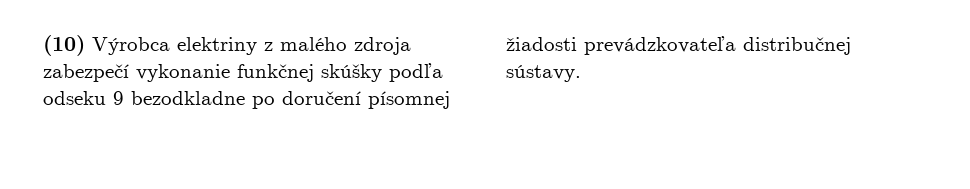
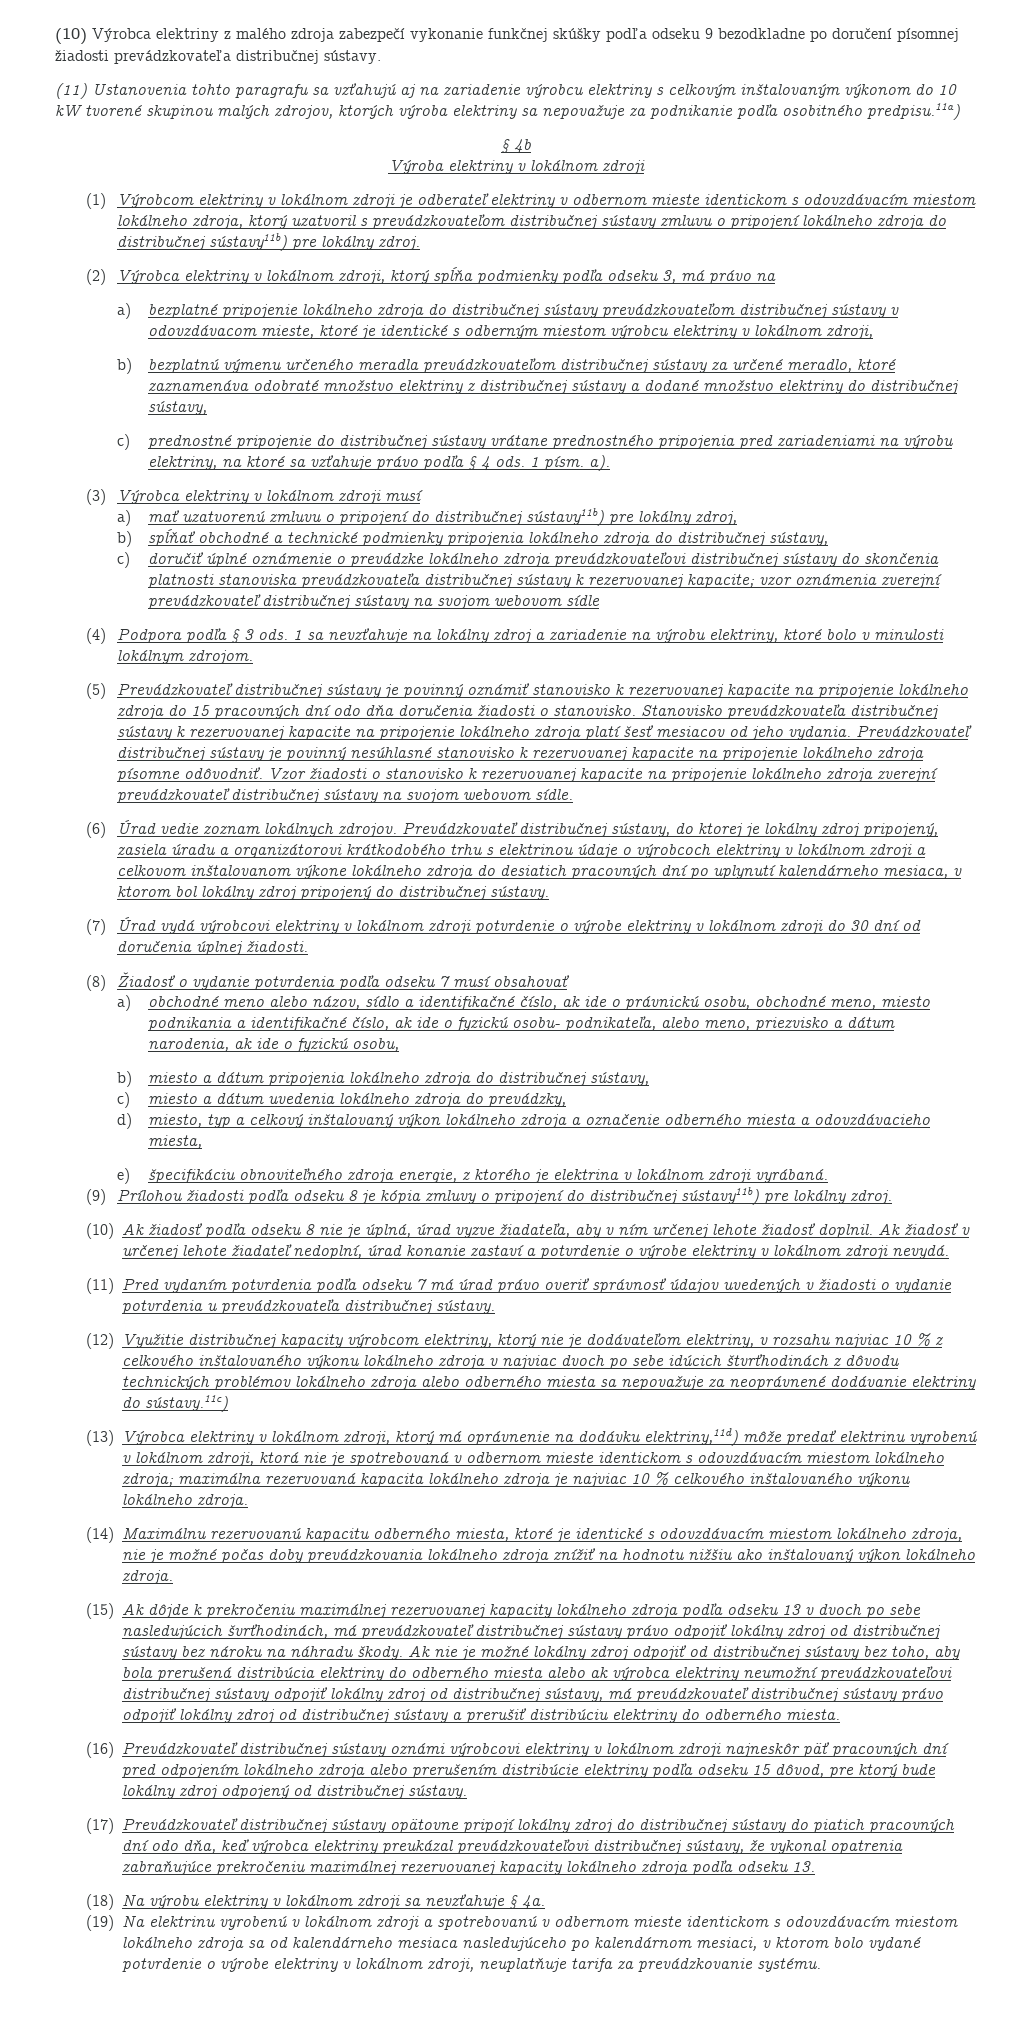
+ (11) Ustanovenia tohto paragrafu sa vzťahujú aj na zariadenie výrobcu elektriny s celkovým inštalovaným výkonom do 10 kW tvorené skupinou malých zdrojov, ktorých výroba elektriny sa nepovažuje za podnikanie podľa osobitného predpisu.11a)
+ § 4b
+ Výroba elektriny v lokálnom zdroji
+ (1) Výrobcom elektriny v lokálnom zdroji je odberateľ elektriny v odbernom mieste identickom s odovzdávacím miestom lokálneho zdroja, ktorý uzatvoril s prevádzkovateľom distribučnej sústavy zmluvu o pripojení lokálneho zdroja do distribučnej sústavy11b) pre lokálny zdroj.
+ (2) Výrobca elektriny v lokálnom zdroji, ktorý spĺňa podmienky podľa odseku 3, má právo na
+ a) bezplatné pripojenie lokálneho zdroja do distribučnej sústavy prevádzkovateľom distribučnej sústavy v odovzdávacom mieste, ktoré je identické s odberným miestom výrobcu elektriny v lokálnom zdroji,
+ b) bezplatnú výmenu určeného meradla prevádzkovateľom distribučnej sústavy za určené meradlo, ktoré zaznamenáva odobraté množstvo elektriny z distribučnej sústavy a dodané množstvo elektriny do distribučnej sústavy,
+ c) prednostné pripojenie do distribučnej sústavy vrátane prednostného pripojenia pred zariadeniami na výrobu elektriny, na ktoré sa vzťahuje právo podľa § 4 ods. 1 písm. a).
+ (3) Výrobca elektriny v lokálnom zdroji musí
+ a) mať uzatvorenú zmluvu o pripojení do distribučnej sústavy11b) pre lokálny zdroj,
+ b) spĺňať obchodné a technické podmienky pripojenia lokálneho zdroja do distribučnej sústavy,
+ c) doručiť úplné oznámenie o prevádzke lokálneho zdroja prevádzkovateľovi distribučnej sústavy do skončenia platnosti stanoviska prevádzkovateľa distribučnej sústavy k rezervovanej kapacite; vzor oznámenia zverejní prevádzkovateľ distribučnej sústavy na svojom webovom sídle
+ (4) Podpora podľa § 3 ods. 1 sa nevzťahuje na lokálny zdroj a zariadenie na výrobu elektriny, ktoré bolo v minulosti lokálnym zdrojom.
+ (5) Prevádzkovateľ distribučnej sústavy je povinný oznámiť stanovisko k rezervovanej kapacite na pripojenie lokálneho zdroja do 15 pracovných dní odo dňa doručenia žiadosti o stanovisko. Stanovisko prevádzkovateľa distribučnej sústavy k rezervovanej kapacite na pripojenie lokálneho zdroja platí šesť mesiacov od jeho vydania. Prevádzkovateľ distribučnej sústavy je povinný nesúhlasné stanovisko k rezervovanej kapacite na pripojenie lokálneho zdroja písomne odôvodniť. Vzor žiadosti o stanovisko k rezervovanej kapacite na pripojenie lokálneho zdroja zverejní prevádzkovateľ distribučnej sústavy na svojom webovom sídle.
+ (6) Úrad vedie zoznam lokálnych zdrojov. Prevádzkovateľ distribučnej sústavy, do ktorej je lokálny zdroj pripojený, zasiela úradu a organizátorovi krátkodobého trhu s elektrinou údaje o výrobcoch elektriny v lokálnom zdroji a celkovom inštalovanom výkone lokálneho zdroja do desiatich pracovných dní po uplynutí kalendárneho mesiaca, v ktorom bol lokálny zdroj pripojený do distribučnej sústavy.
+ (7) Úrad vydá výrobcovi elektriny v lokálnom zdroji potvrdenie o výrobe elektriny v lokálnom zdroji do 30 dní od doručenia úplnej žiadosti.
+ (8) Žiadosť o vydanie potvrdenia podľa odseku 7 musí obsahovať
+ a) obchodné meno alebo názov, sídlo a identifikačné číslo, ak ide o právnickú osobu, obchodné meno, miesto podnikania a identifikačné číslo, ak ide o fyzickú osobu- podnikateľa, alebo meno, priezvisko a dátum narodenia, ak ide o fyzickú osobu,
+ b) miesto a dátum pripojenia lokálneho zdroja do distribučnej sústavy,
+ c) miesto a dátum uvedenia lokálneho zdroja do prevádzky,
+ d) miesto, typ a celkový inštalovaný výkon lokálneho zdroja a označenie odberného miesta a odovzdávacieho miesta,
+ e) špecifikáciu obnoviteľného zdroja energie, z ktorého je elektrina v lokálnom zdroji vyrábaná.
+ (9) Prílohou žiadosti podľa odseku 8 je kópia zmluvy o pripojení do distribučnej sústavy11b) pre lokálny zdroj.
+ (10) Ak žiadosť podľa odseku 8 nie je úplná, úrad vyzve žiadateľa, aby v ním určenej lehote žiadosť doplnil. Ak žiadosť v určenej lehote žiadateľ nedoplní, úrad konanie zastaví a potvrdenie o výrobe elektriny v lokálnom zdroji nevydá.
+ (11) Pred vydaním potvrdenia podľa odseku 7 má úrad právo overiť správnosť údajov uvedených v žiadosti o vydanie potvrdenia u prevádzkovateľa distribučnej sústavy.
+ (12) Využitie distribučnej kapacity výrobcom elektriny, ktorý nie je dodávateľom elektriny, v rozsahu najviac 10 % z celkového inštalovaného výkonu lokálneho zdroja v najviac dvoch po sebe idúcich štvrťhodinách z dôvodu technických problémov lokálneho zdroja alebo odberného miesta sa nepovažuje za neoprávnené dodávanie elektriny do sústavy.11c)
+ (13) Výrobca elektriny v lokálnom zdroji, ktorý má oprávnenie na dodávku elektriny,11d) môže predať elektrinu vyrobenú v lokálnom zdroji, ktorá nie je spotrebovaná v odbernom mieste identickom s odovzdávacím miestom lokálneho zdroja; maximálna rezervovaná kapacita lokálneho zdroja je najviac 10 % celkového inštalovaného výkonu lokálneho zdroja.
+ (14) Maximálnu rezervovanú kapacitu odberného miesta, ktoré je identické s odovzdávacím miestom lokálneho zdroja, nie je možné počas doby prevádzkovania lokálneho zdroja znížiť na hodnotu nižšiu ako inštalovaný výkon lokálneho zdroja.
+ (15) Ak dôjde k prekročeniu maximálnej rezervovanej kapacity lokálneho zdroja podľa odseku 13 v dvoch po sebe nasledujúcich švrťhodinách, má prevádzkovateľ distribučnej sústavy právo odpojiť lokálny zdroj od distribučnej sústavy bez nároku na náhradu škody. Ak nie je možné lokálny zdroj odpojiť od distribučnej sústavy bez toho, aby bola prerušená distribúcia elektriny do odberného miesta alebo ak výrobca elektriny neumožní prevádzkovateľovi distribučnej sústavy odpojiť lokálny zdroj od distribučnej sústavy, má prevádzkovateľ distribučnej sústavy právo odpojiť lokálny zdroj od distribučnej sústavy a prerušiť distribúciu elektriny do odberného miesta.
+ (16) Prevádzkovateľ distribučnej sústavy oznámi výrobcovi elektriny v lokálnom zdroji najneskôr päť pracovných dní pred odpojením lokálneho zdroja alebo prerušením distribúcie elektriny podľa odseku 15 dôvod, pre ktorý bude lokálny zdroj odpojený od distribučnej sústavy.
+ (17) Prevádzkovateľ distribučnej sústavy opätovne pripojí lokálny zdroj do distribučnej sústavy do piatich pracovných dní odo dňa, keď výrobca elektriny preukázal prevádzkovateľovi distribučnej sústavy, že vykonal opatrenia zabraňujúce prekročeniu maximálnej rezervovanej kapacity lokálneho zdroja podľa odseku 13.
+ (18) Na výrobu elektriny v lokálnom zdroji sa nevzťahuje § 4a.
+ (19) Na elektrinu vyrobenú v lokálnom zdroji a spotrebovanú v odbernom mieste identickom s odovzdávacím miestom lokálneho zdroja sa od kalendárneho mesiaca nasledujúceho po kalendárnom mesiaci, v ktorom bolo vydané potvrdenie o výrobe elektriny v lokálnom zdroji, neuplatňuje tarifa za prevádzkovanie systému.

